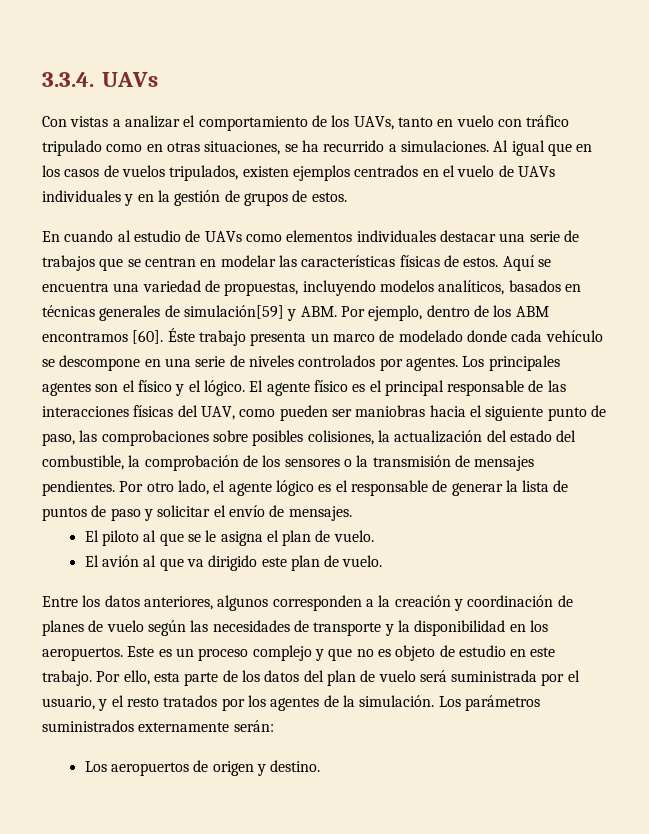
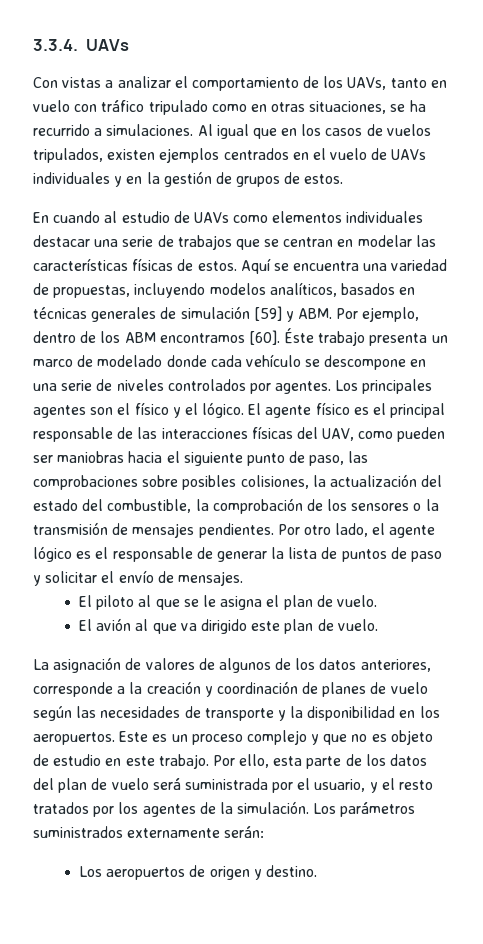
- Aquí se encuentra una variedad de propuestas, incluyendo modelos analíticos, basados en técnicas generales de simulación[59] y ABM. Por ejemplo, dentro de los ABM encontramos [60].
+ Aquí se encuentra una variedad de propuestas, incluyendo modelos analíticos, basados en técnicas generales de simulación [59] y ABM. Por ejemplo, dentro de los ABM encontramos [60].
- Entre los datos anteriores, algunos corresponden a la creación y coordinación de planes de vuelo según las necesidades de transporte y la disponibilidad en los aeropuertos.
+ La asignación de valores de algunos de los datos anteriores, corresponde a la creación y coordinación de planes de vuelo según las necesidades de transporte y la disponibilidad en los aeropuertos.

